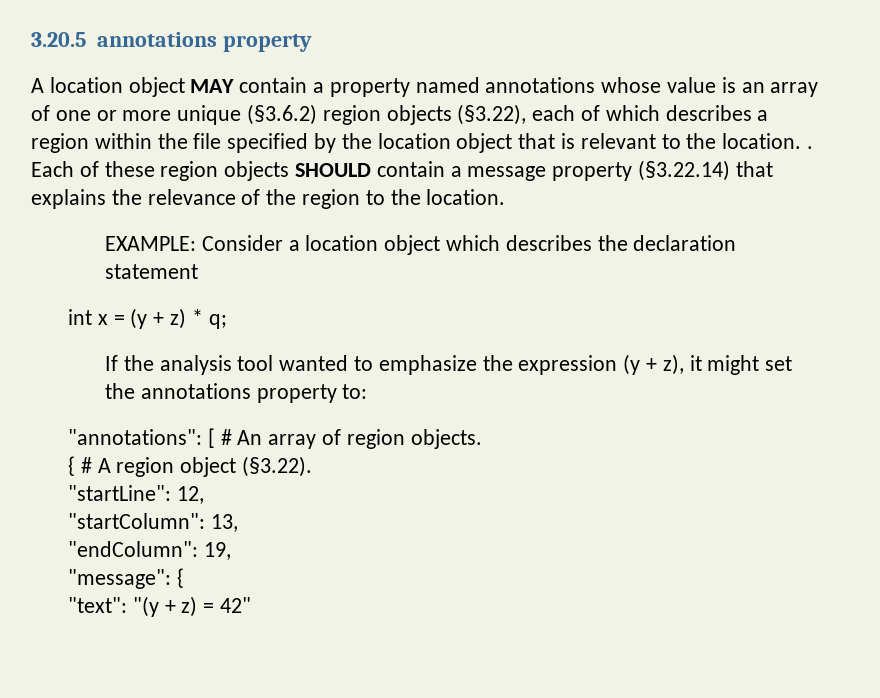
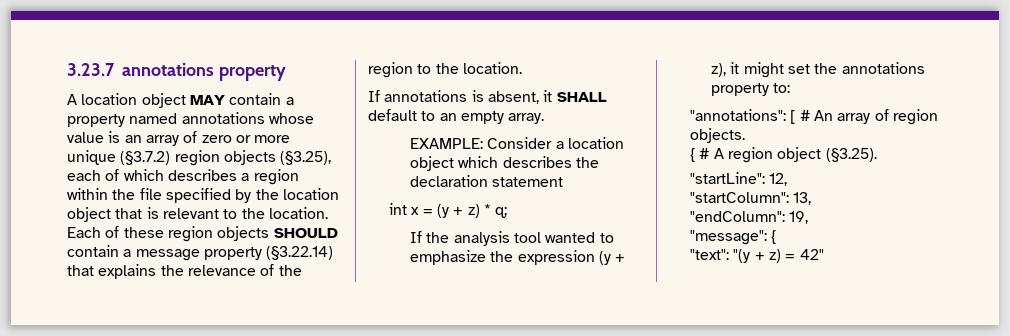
- 3.20.5 annotations property
+ 3.23.7 annotations property
- A location object MAY contain a property named annotations whose value is an array of one or more unique (§3.6.2) region objects (§3.22), each of which describes a region within the file specified by the location object that is relevant to the location. .
+ A location object MAY contain a property named annotations whose value is an array of zero or more unique (§3.7.2) region objects (§3.25), each of which describes a region within the file specified by the location object that is relevant to the location.
+ If annotations is absent, it SHALL default to an empty array.
- { # A region object (§3.22).
+ { # A region object (§3.25).

